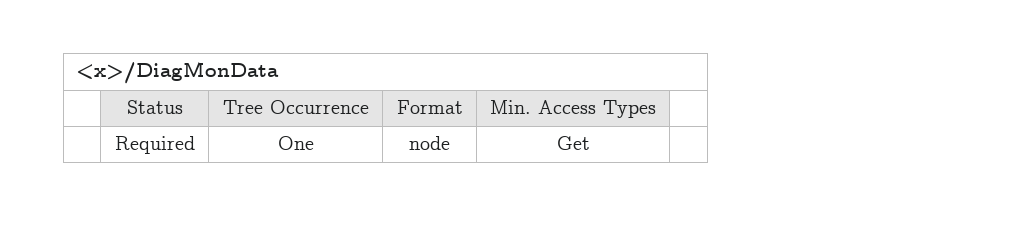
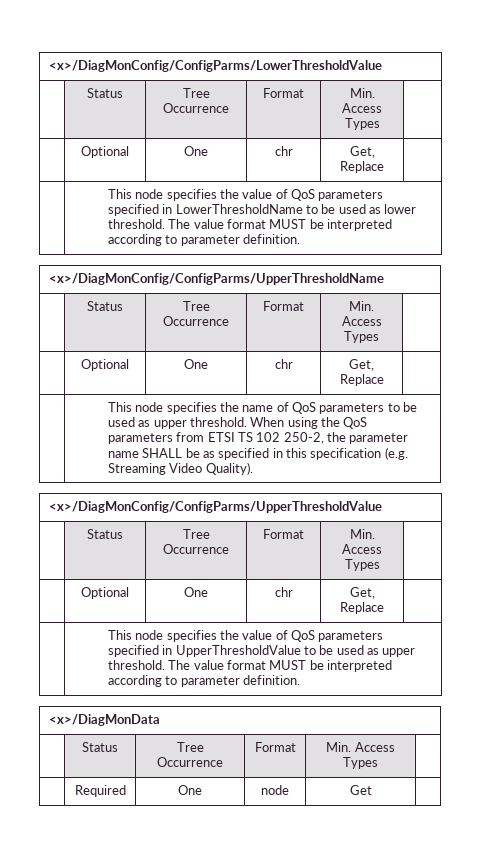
+ <x>/DiagMonConfig/ConfigParms/LowerThresholdValue
+ | Status | Tree Occurrence | Format | Min. Access Types |
+ | Optional | One | chr | Get, Replace |
+ | This node specifies the value of QoS parameters specified in LowerThresholdName to be used as lower threshold. The value format MUST be interpreted according to parameter definition.
+ <x>/DiagMonConfig/ConfigParms/UpperThresholdName
+ | Status | Tree Occurrence | Format | Min. Access Types |
+ | Optional | One | chr | Get, Replace |
+ | This node specifies the name of QoS parameters to be used as upper threshold. When using the QoS parameters from ETSI TS 102 250-2, the parameter name SHALL be as specified in this specification (e.g. Streaming Video Quality).
+ <x>/DiagMonConfig/ConfigParms/UpperThresholdValue
+ | Status | Tree Occurrence | Format | Min. Access Types |
+ | Optional | One | chr | Get, Replace |
+ | This node specifies the value of QoS parameters specified in UpperThresholdValue to be used as upper threshold. The value format MUST be interpreted according to parameter definition.

